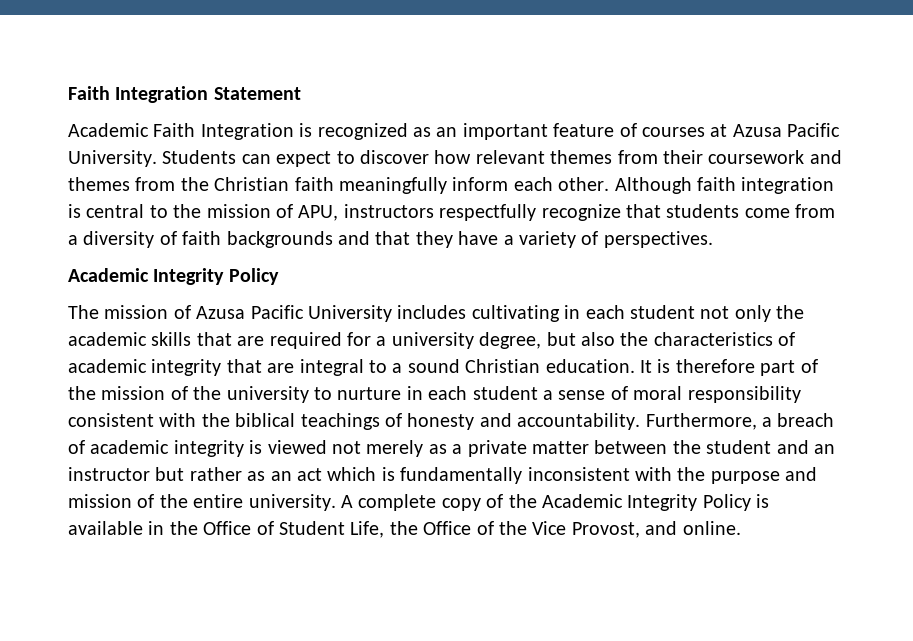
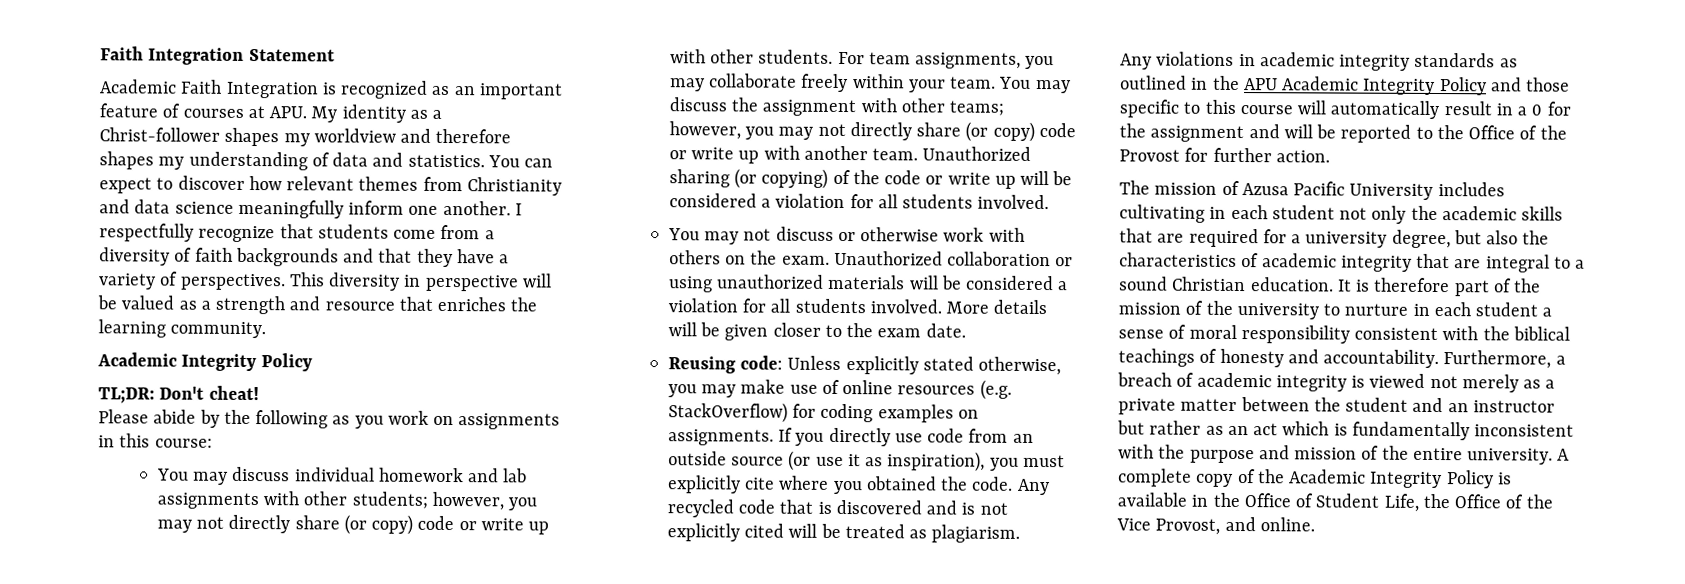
- Academic Faith Integration is recognized as an important feature of courses at Azusa Pacific University. Students can expect to discover how relevant themes from their coursework and themes from the Christian faith meaningfully inform each other. Although faith integration is central to the mission of APU, instructors respectfully recognize that students come from a diversity of faith backgrounds and that they have a variety of perspectives.
+ Academic Faith Integration is recognized as an important feature of courses at APU. My identity as a Christ-follower shapes my worldview and therefore shapes my understanding of data and statistics. You can expect to discover how relevant themes from Christianity and data science meaningfully inform one another. I respectfully recognize that students come from a diversity of faith backgrounds and that they have a variety of perspectives. This diversity in perspective will be valued as a strength and resource that enriches the learning community.
  Academic Integrity Policy
+ TL;DR: Don't cheat!
+ Please abide by the following as you work on assignments in this course:
+ You may discuss individual homework and lab assignments with other students; however, you may not directly share (or copy) code or write up with other students. For team assignments, you may collaborate freely within your team. You may discuss the assignment with other teams; however, you may not directly share (or copy) code or write up with another team. Unauthorized sharing (or copying) of the code or write up will be considered a violation for all students involved.
+ You may not discuss or otherwise work with others on the exam. Unauthorized collaboration or using unauthorized materials will be considered a violation for all students involved. More details will be given closer to the exam date.
+ Reusing code: Unless explicitly stated otherwise, you may make use of online resources (e.g. StackOverflow) for coding examples on assignments. If you directly use code from an outside source (or use it as inspiration), you must explicitly cite where you obtained the code. Any recycled code that is discovered and is not explicitly cited will be treated as plagiarism.
+ Any violations in academic integrity standards as outlined in the APU Academic Integrity Policy and those specific to this course will automatically result in a 0 for the assignment and will be reported to the Office of the Provost for further action.

